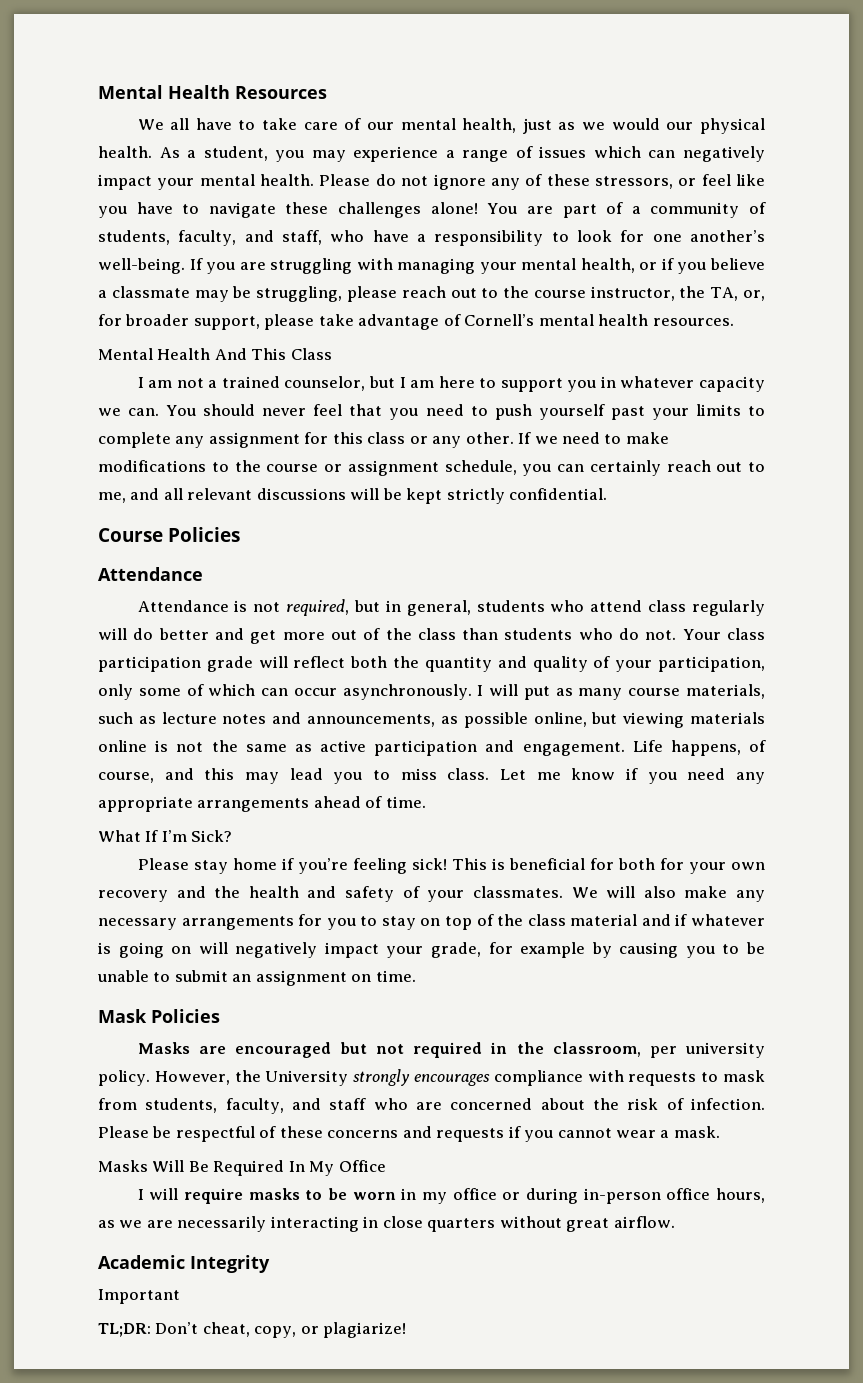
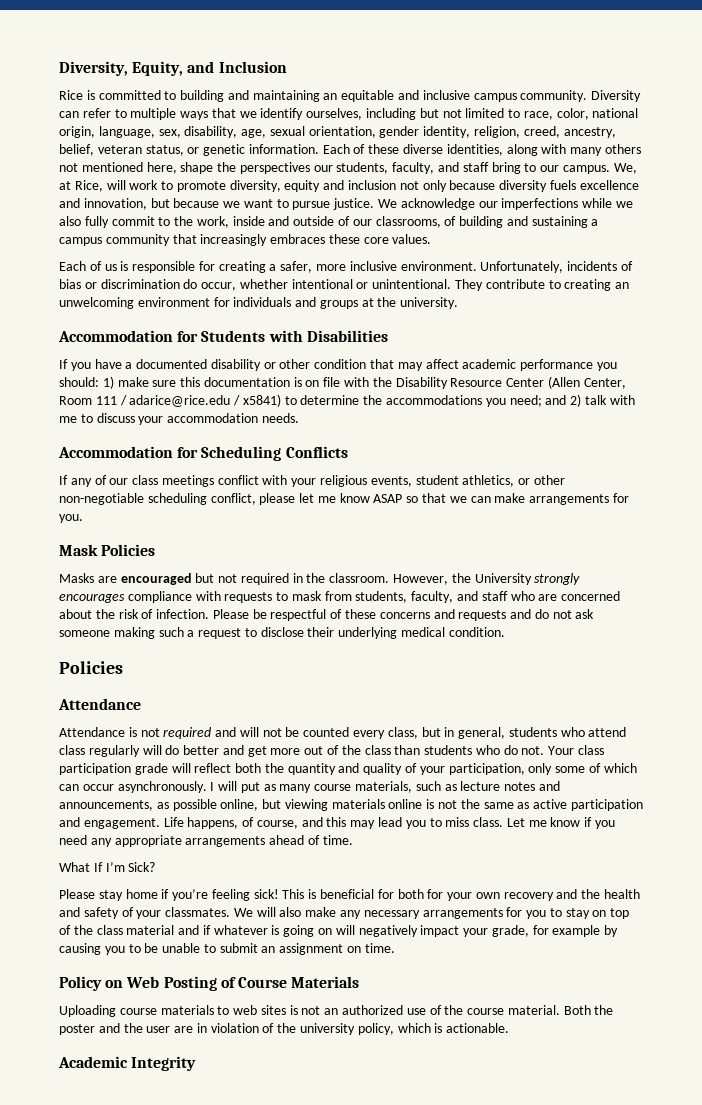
- Mental Health Resources
- We all have to take care of our mental health, just as we would our physical health. As a student, you may experience a range of issues which can negatively impact your mental health. Please do not ignore any of these stressors, or feel like you have to navigate these challenges alone! You are part of a community of students, faculty, and staff, who have a responsibility to look for one another’s well-being. If you are struggling with managing your mental health, or if you believe a classmate may be struggling, please reach out to the course instructor, the TA, or, for broader support, please take advantage of Cornell’s mental health resources.
- Mental Health And This Class
- I am not a trained counselor, but I am here to support you in whatever capacity we can. You should never feel that you need to push yourself past your limits to complete any assignment for this class or any other. If we need to make modifications to the course or assignment schedule, you can certainly reach out to me, and all relevant discussions will be kept strictly confidential.
- Course Policies
+ Diversity, Equity, and Inclusion
+ Rice is committed to building and maintaining an equitable and inclusive campus community. Diversity can refer to multiple ways that we identify ourselves, including but not limited to race, color, national origin, language, sex, disability, age, sexual orientation, gender identity, religion, creed, ancestry, belief, veteran status, or genetic information. Each of these diverse identities, along with many others not mentioned here, shape the perspectives our students, faculty, and staff bring to our campus. We, at Rice, will work to promote diversity, equity and inclusion not only because diversity fuels excellence and innovation, but because we want to pursue justice. We acknowledge our imperfections while we also fully commit to the work, inside and outside of our classrooms, of building and sustaining a campus community that increasingly embraces these core values.
+ Each of us is responsible for creating a safer, more inclusive environment. Unfortunately, incidents of bias or discrimination do occur, whether intentional or unintentional. They contribute to creating an unwelcoming environment for individuals and groups at the university.
+ Accommodation for Students with Disabilities
+ If you have a documented disability or other condition that may affect academic performance you should: 1) make sure this documentation is on file with the Disability Resource Center (Allen Center, Room 111 / adarice@rice.edu / x5841) to determine the accommodations you need; and 2) talk with me to discuss your accommodation needs.
+ Accommodation for Scheduling Conflicts
+ If any of our class meetings conflict with your religious events, student athletics, or other non-negotiable scheduling conflict, please let me know ASAP so that we can make arrangements for you.
+ Mask Policies
+ Masks are encouraged but not required in the classroom. However, the University strongly encourages compliance with requests to mask from students, faculty, and staff who are concerned about the risk of infection. Please be respectful of these concerns and requests and do not ask someone making such a request to disclose their underlying medical condition.
+ Policies
- Attendance is not required, but in general, students who attend class regularly will do better and get more out of the class than students who do not.
+ Attendance is not required and will not be counted every class, but in general, students who attend class regularly will do better and get more out of the class than students who do not.
- Mask Policies
- Masks are encouraged but not required in the classroom, per university policy. However, the University strongly encourages compliance with requests to mask from students, faculty, and staff who are concerned about the risk of infection. Please be respectful of these concerns and requests if you cannot wear a mask.
- Masks Will Be Required In My Office
- I will require masks to be worn in my office or during in-person office hours, as we are necessarily interacting in close quarters without great airflow.
+ Policy on Web Posting of Course Materials
+ Uploading course materials to web sites is not an authorized use of the course material. Both the poster and the user are in violation of the university policy, which is actionable.
  Academic Integrity
- Important
- TL;DR: Don’t cheat, copy, or plagiarize!

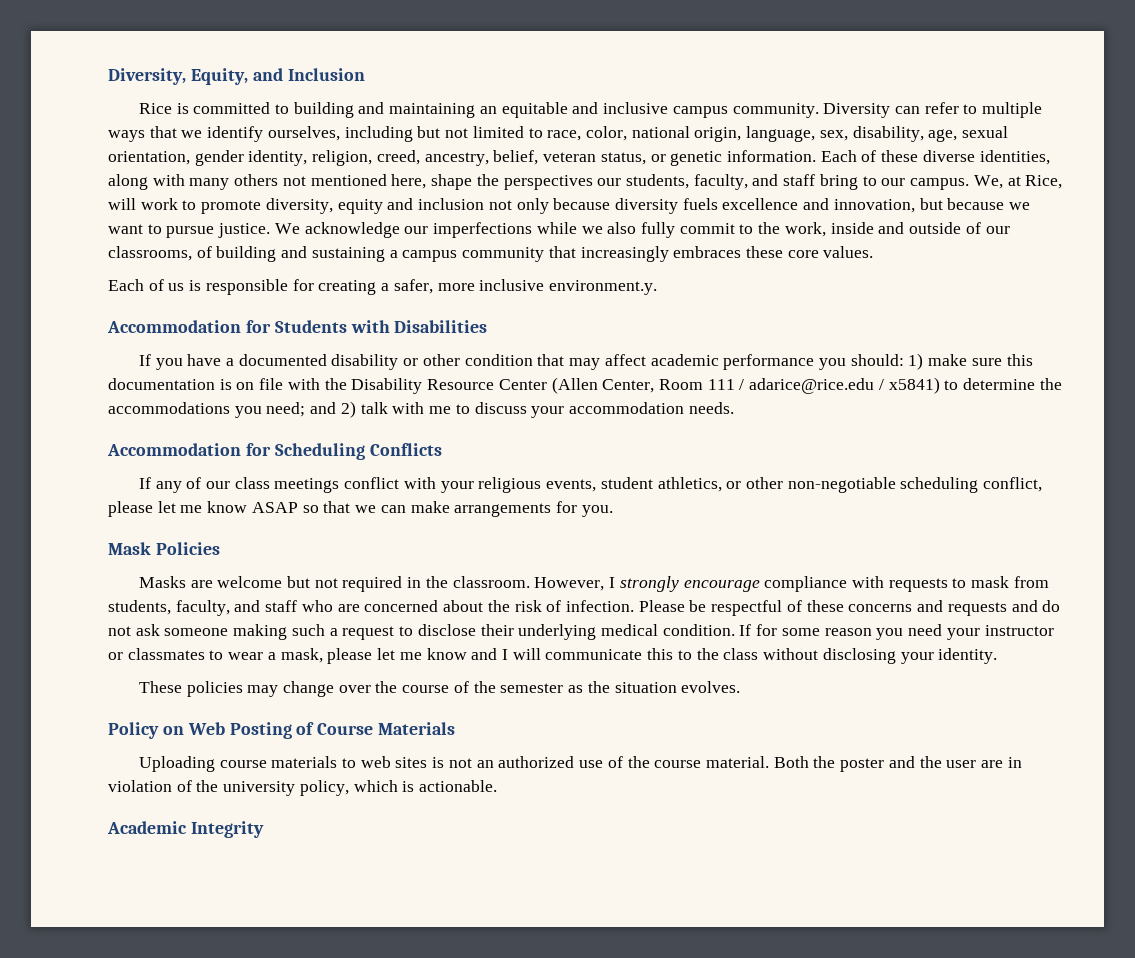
- Each of us is responsible for creating a safer, more inclusive environment. Unfortunately, incidents of bias or discrimination do occur, whether intentional or unintentional. They contribute to creating an unwelcoming environment for individuals and groups at the university.
+ Each of us is responsible for creating a safer, more inclusive environment.y.
- Masks are encouraged but not required in the classroom.
+ Masks are welcome but not required in the classroom.
- However, the University strongly encourages compliance with requests to mask from students, faculty, and staff who are concerned about the risk of infection.
+ However, I strongly encourage compliance with requests to mask from students, faculty, and staff who are concerned about the risk of infection.
- Please be respectful of these concerns and requests and do not ask someone making such a request to disclose their underlying medical condition.
- Policies
- Attendance
- Attendance is not required and will not be counted every class, but in general, students who attend class regularly will do better and get more out of the class than students who do not. Your class participation grade will reflect both the quantity and quality of your participation, only some of which can occur asynchronously. I will put as many course materials, such as lecture notes and announcements, as possible online, but viewing materials online is not the same as active participation and engagement. Life happens, of course, and this may lead you to miss class. Let me know if you need any appropriate arrangements ahead of time.
- What If I’m Sick?
- Please stay home if you’re feeling sick! This is beneficial for both for your own recovery and the health and safety of your classmates. We will also make any necessary arrangements for you to stay on top of the class material and if whatever is going on will negatively impact your grade, for example by causing you to be unable to submit an assignment on time.
+ Please be respectful of these concerns and requests and do not ask someone making such a request to disclose their underlying medical condition. If for some reason you need your instructor or classmates to wear a mask, please let me know and I will communicate this to the class without disclosing your identity.
+ These policies may change over the course of the semester as the situation evolves.

